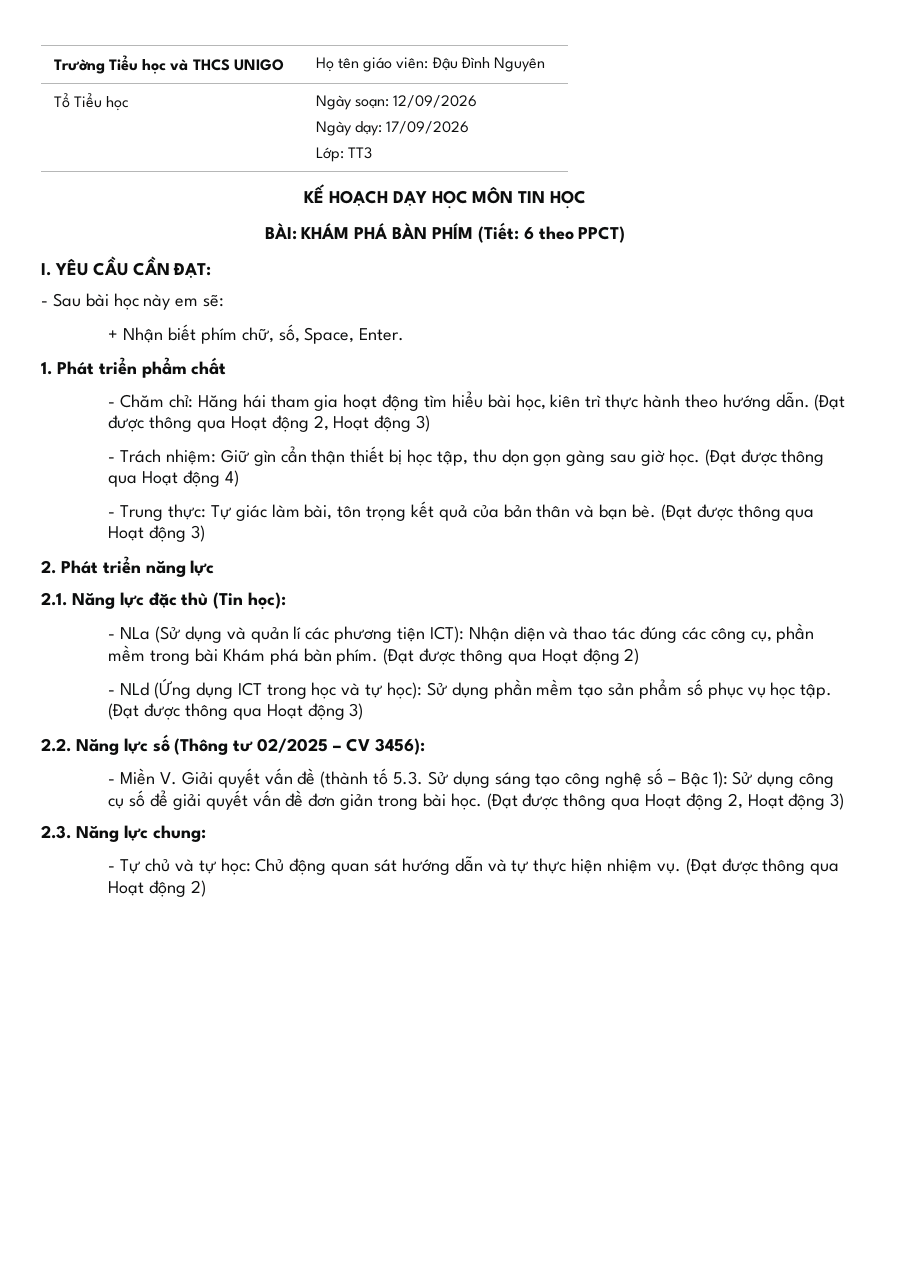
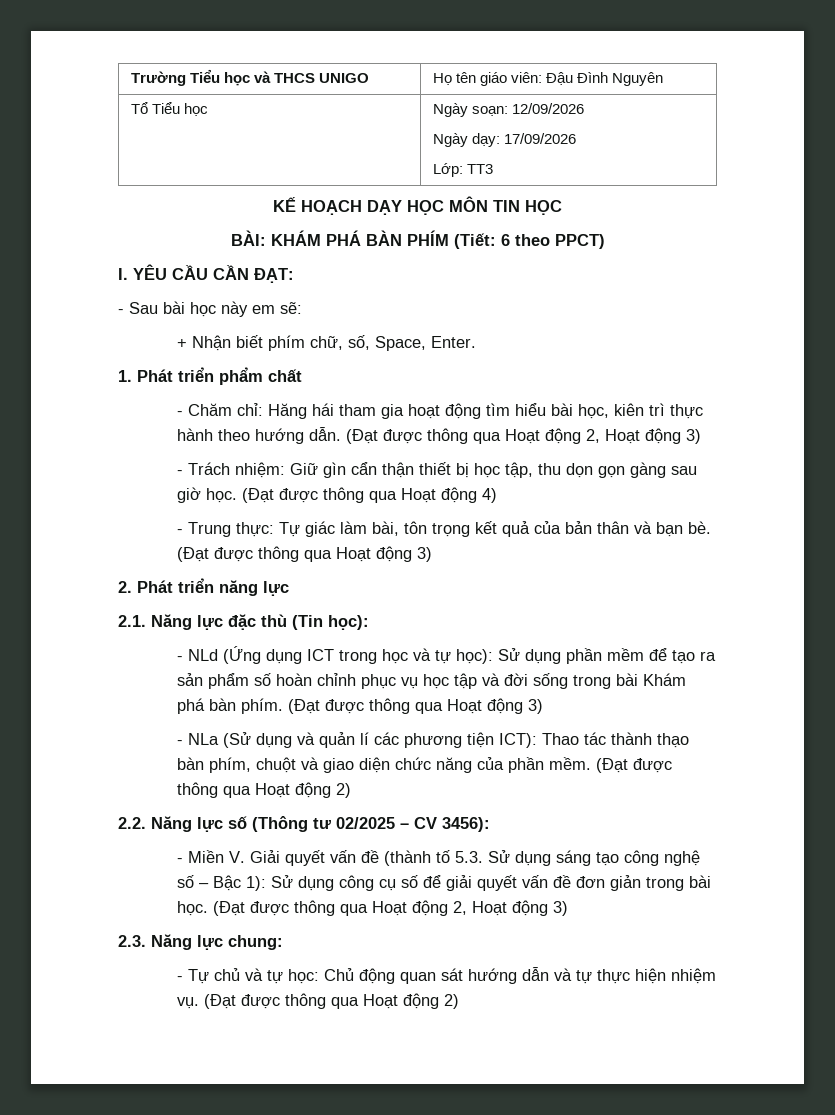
- - NLa (Sử dụng và quản lí các phương tiện ICT): Nhận diện và thao tác đúng các công cụ, phần mềm trong bài Khám phá bàn phím. (Đạt được thông qua Hoạt động 2)
- - NLd (Ứng dụng ICT trong học và tự học): Sử dụng phần mềm tạo sản phẩm số phục vụ học tập. (Đạt được thông qua Hoạt động 3)
+ - NLd (Ứng dụng ICT trong học và tự học): Sử dụng phần mềm để tạo ra sản phẩm số hoàn chỉnh phục vụ học tập và đời sống trong bài Khám phá bàn phím. (Đạt được thông qua Hoạt động 3)
+ - NLa (Sử dụng và quản lí các phương tiện ICT): Thao tác thành thạo bàn phím, chuột và giao diện chức năng của phần mềm. (Đạt được thông qua Hoạt động 2)

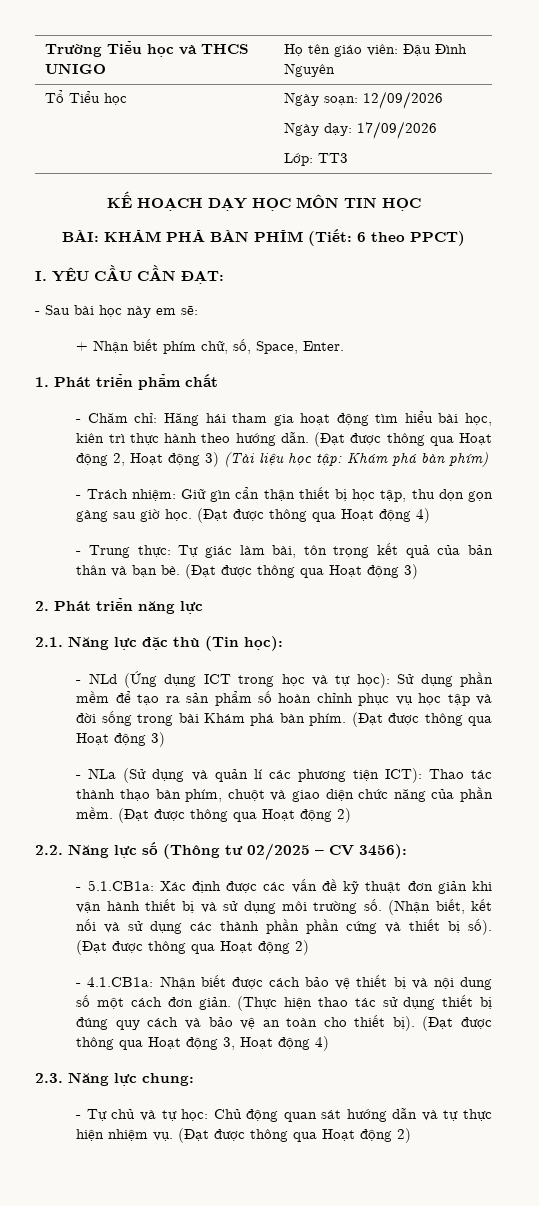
- - Chăm chỉ: Hăng hái tham gia hoạt động tìm hiểu bài học, kiên trì thực hành theo hướng dẫn. (Đạt được thông qua Hoạt động 2, Hoạt động 3)
+ - Chăm chỉ: Hăng hái tham gia hoạt động tìm hiểu bài học, kiên trì thực hành theo hướng dẫn. (Đạt được thông qua Hoạt động 2, Hoạt động 3) (Tài liệu học tập: Khám phá bàn phím)
- - Miền V. Giải quyết vấn đề (thành tố 5.3. Sử dụng sáng tạo công nghệ số – Bậc 1): Sử dụng công cụ số để giải quyết vấn đề đơn giản trong bài học. (Đạt được thông qua Hoạt động 2, Hoạt động 3)
+ - 5.1.CB1a: Xác định được các vấn đề kỹ thuật đơn giản khi vận hành thiết bị và sử dụng môi trường số. (Nhận biết, kết nối và sử dụng các thành phần phần cứng và thiết bị số). (Đạt được thông qua Hoạt động 2)
+ - 4.1.CB1a: Nhận biết được cách bảo vệ thiết bị và nội dung số một cách đơn giản. (Thực hiện thao tác sử dụng thiết bị đúng quy cách và bảo vệ an toàn cho thiết bị). (Đạt được thông qua Hoạt động 3, Hoạt động 4)

